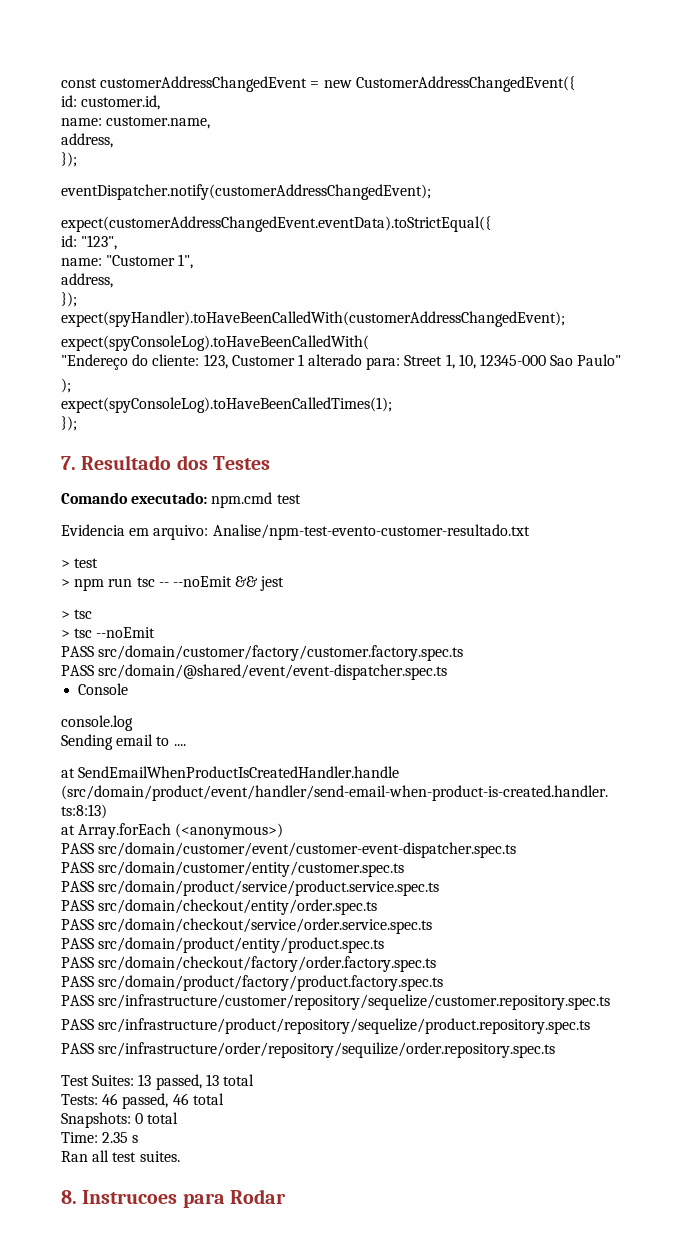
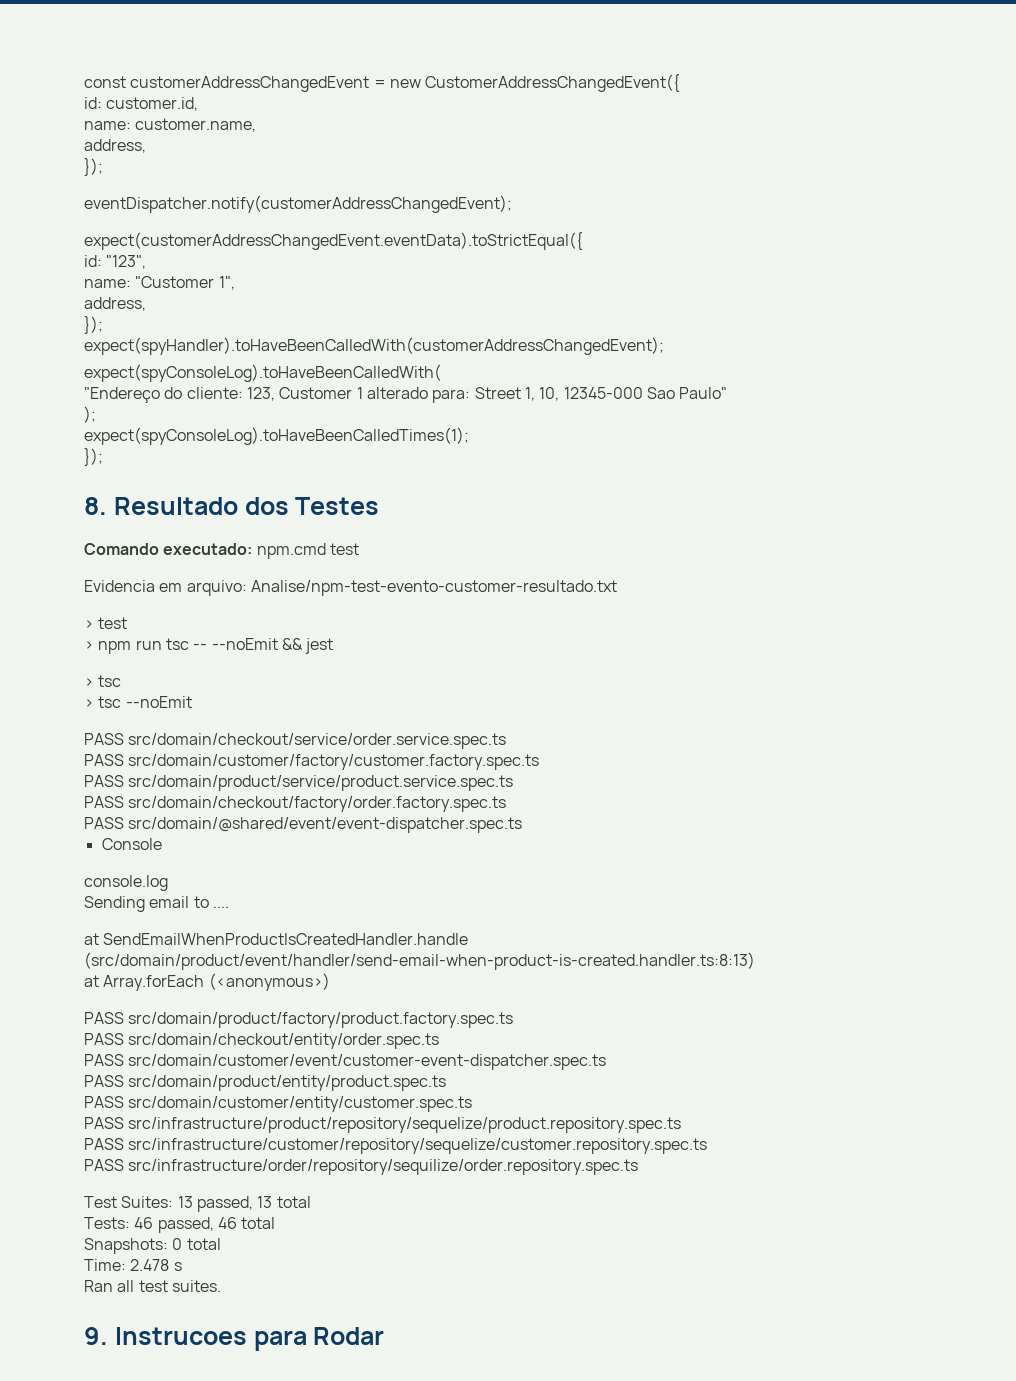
- 7. Resultado dos Testes
+ 8. Resultado dos Testes
+ PASS src/domain/checkout/service/order.service.spec.ts
+ PASS src/domain/product/service/product.service.spec.ts
+ PASS src/domain/checkout/factory/order.factory.spec.ts
+ PASS src/domain/product/factory/product.factory.spec.ts
+ PASS src/domain/checkout/entity/order.spec.ts
+ PASS src/domain/product/entity/product.spec.ts
- PASS src/domain/product/service/product.service.spec.ts
- PASS src/domain/checkout/entity/order.spec.ts
- PASS src/domain/checkout/service/order.service.spec.ts
- PASS src/domain/product/entity/product.spec.ts
- PASS src/domain/checkout/factory/order.factory.spec.ts
- PASS src/domain/product/factory/product.factory.spec.ts
+ PASS src/infrastructure/product/repository/sequelize/product.repository.spec.ts
- PASS src/infrastructure/product/repository/sequelize/product.repository.spec.ts
- Time: 2.35 s
+ Time: 2.478 s
- 8. Instrucoes para Rodar
+ 9. Instrucoes para Rodar

